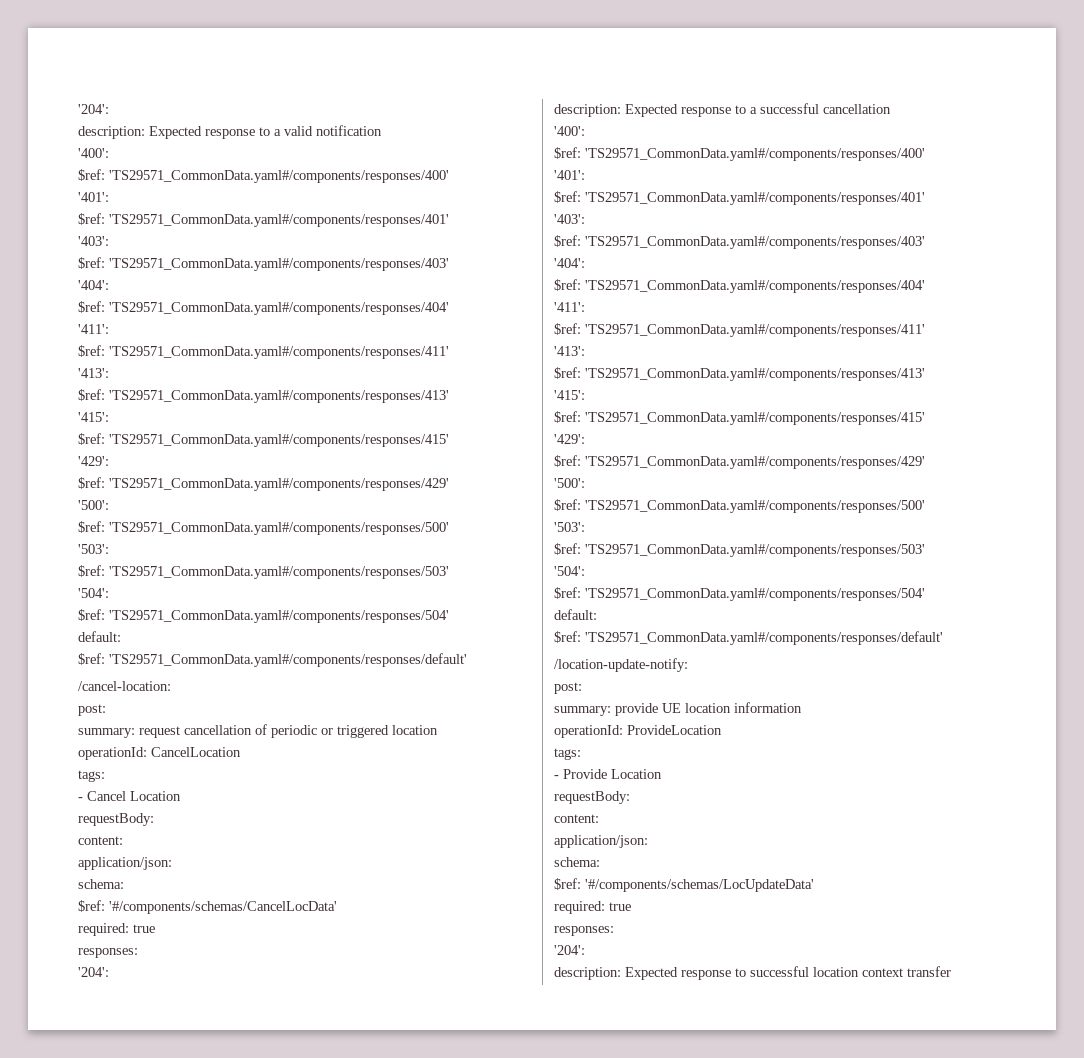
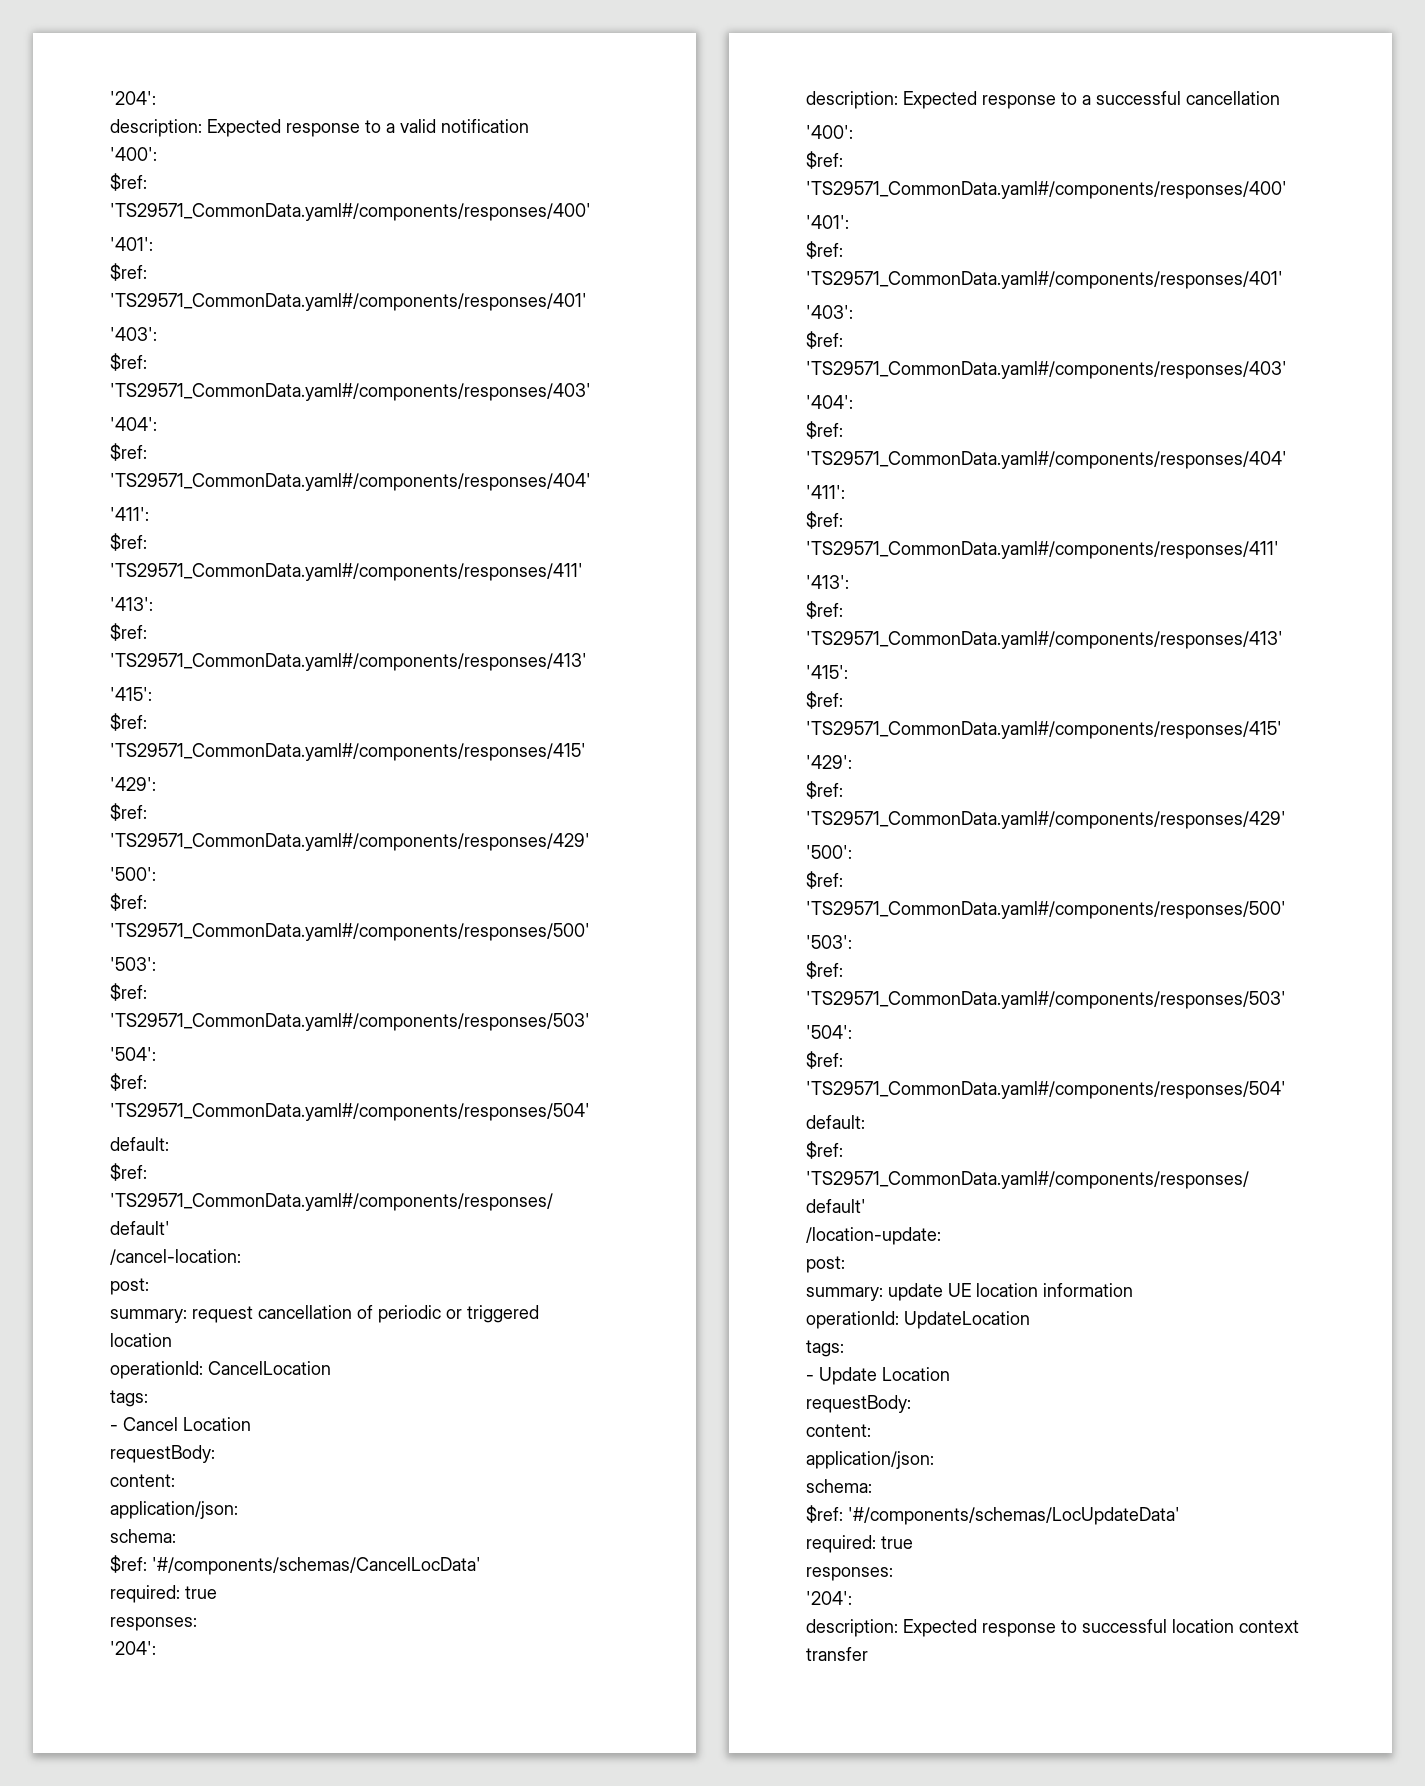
- /location-update-notify:
+ /location-update:
  post:
- summary: provide UE location information
+ summary: update UE location information
- operationId: ProvideLocation
+ operationId: UpdateLocation
  tags:
- - Provide Location
+ - Update Location

